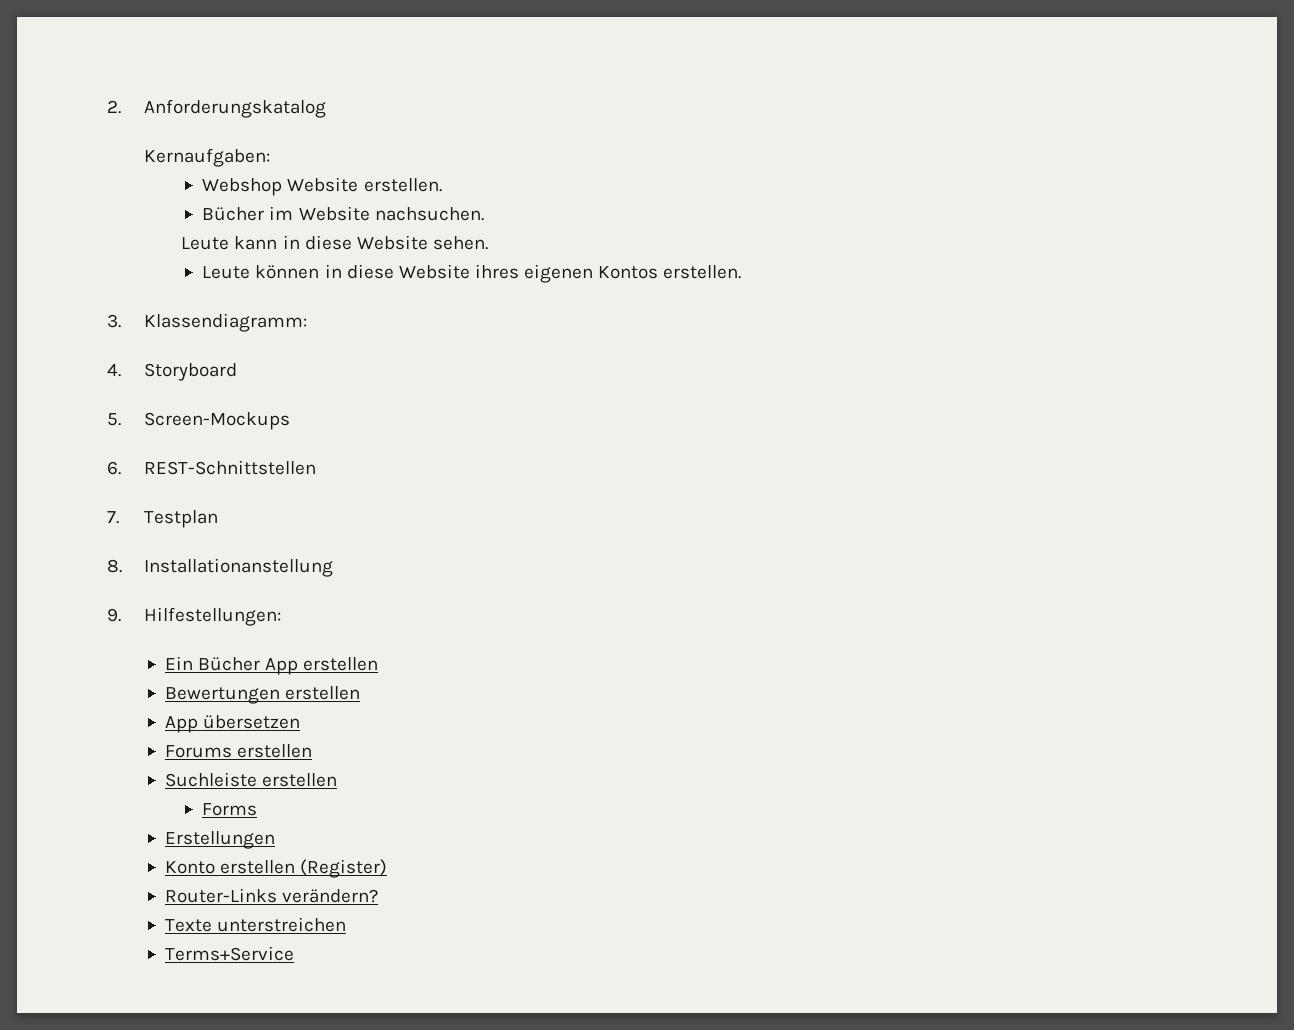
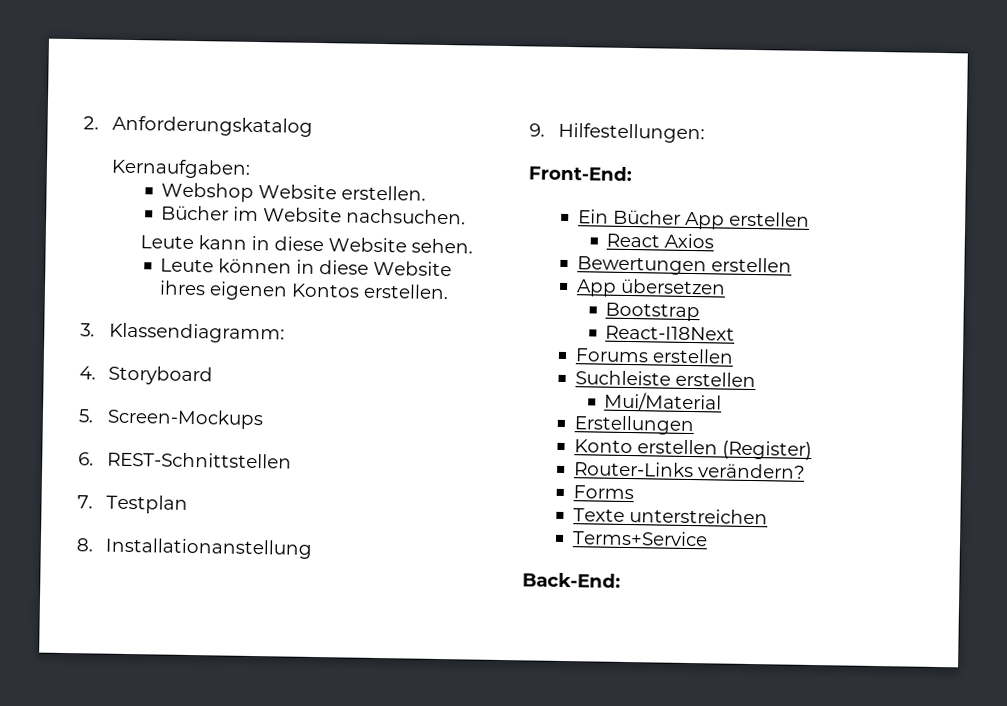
+ Front-End:
+ React Axios
+ Bootstrap
+ React-I18Next
- Forms
+ Mui/Material
+ Forms
+ Back-End:

